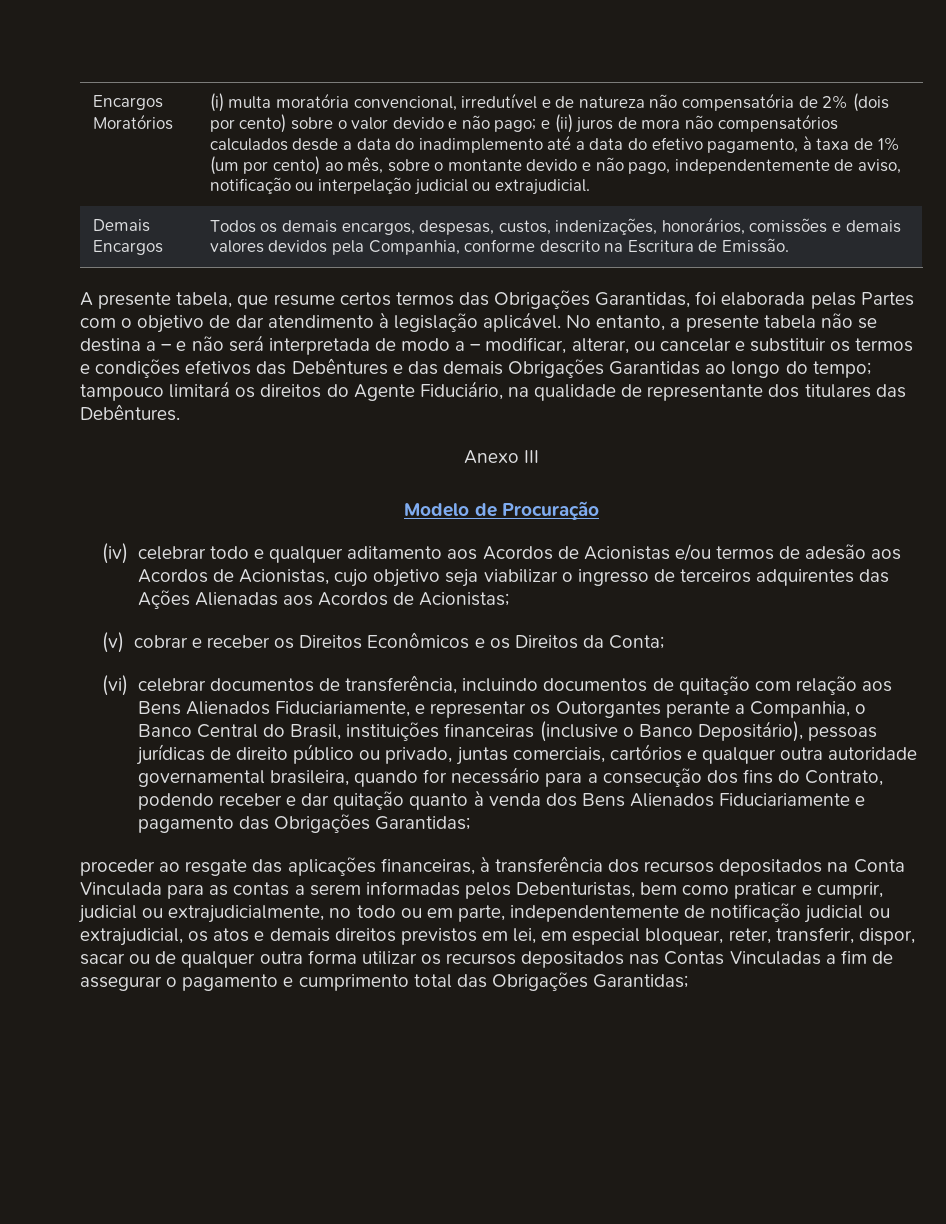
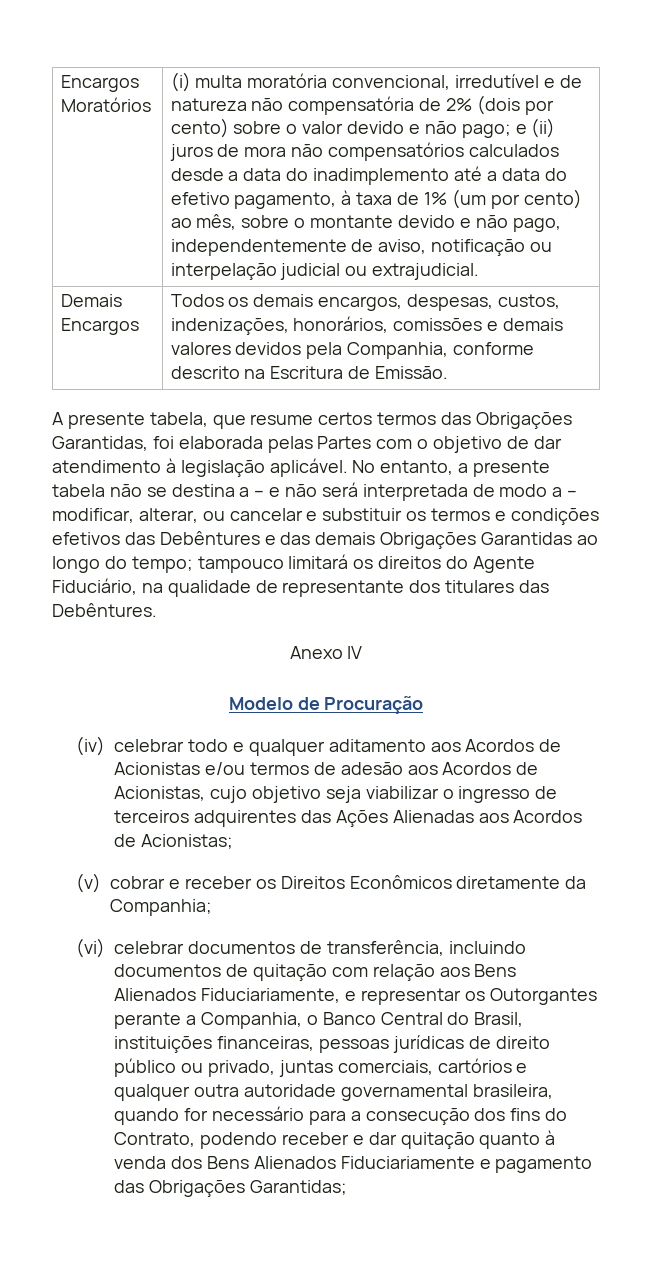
- Anexo III
+ Anexo IV
- (v) cobrar e receber os Direitos Econômicos e os Direitos da Conta;
+ (v) cobrar e receber os Direitos Econômicos diretamente da Companhia;
- (vi) celebrar documentos de transferência, incluindo documentos de quitação com relação aos Bens Alienados Fiduciariamente, e representar os Outorgantes perante a Companhia, o Banco Central do Brasil, instituições financeiras (inclusive o Banco Depositário), pessoas jurídicas de direito público ou privado, juntas comerciais, cartórios e qualquer outra autoridade governamental brasileira, quando for necessário para a consecução dos fins do Contrato, podendo receber e dar quitação quanto à venda dos Bens Alienados Fiduciariamente e pagamento das Obrigações Garantidas;
+ (vi) celebrar documentos de transferência, incluindo documentos de quitação com relação aos Bens Alienados Fiduciariamente, e representar os Outorgantes perante a Companhia, o Banco Central do Brasil, instituições financeiras, pessoas jurídicas de direito público ou privado, juntas comerciais, cartórios e qualquer outra autoridade governamental brasileira, quando for necessário para a consecução dos fins do Contrato, podendo receber e dar quitação quanto à venda dos Bens Alienados Fiduciariamente e pagamento das Obrigações Garantidas;
- proceder ao resgate das aplicações financeiras, à transferência dos recursos depositados na Conta Vinculada para as contas a serem informadas pelos Debenturistas, bem como praticar e cumprir, judicial ou extrajudicialmente, no todo ou em parte, independentemente de notificação judicial ou extrajudicial, os atos e demais direitos previstos em lei, em especial bloquear, reter, transferir, dispor, sacar ou de qualquer outra forma utilizar os recursos depositados nas Contas Vinculadas a fim de assegurar o pagamento e cumprimento total das Obrigações Garantidas;

